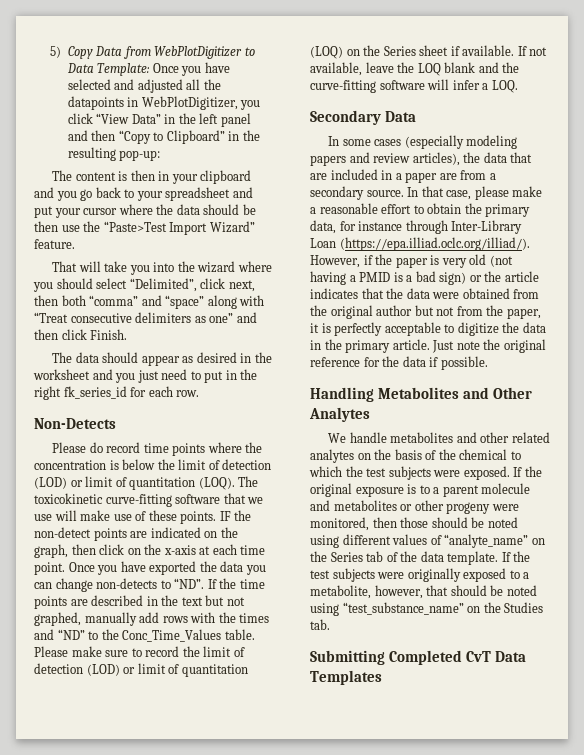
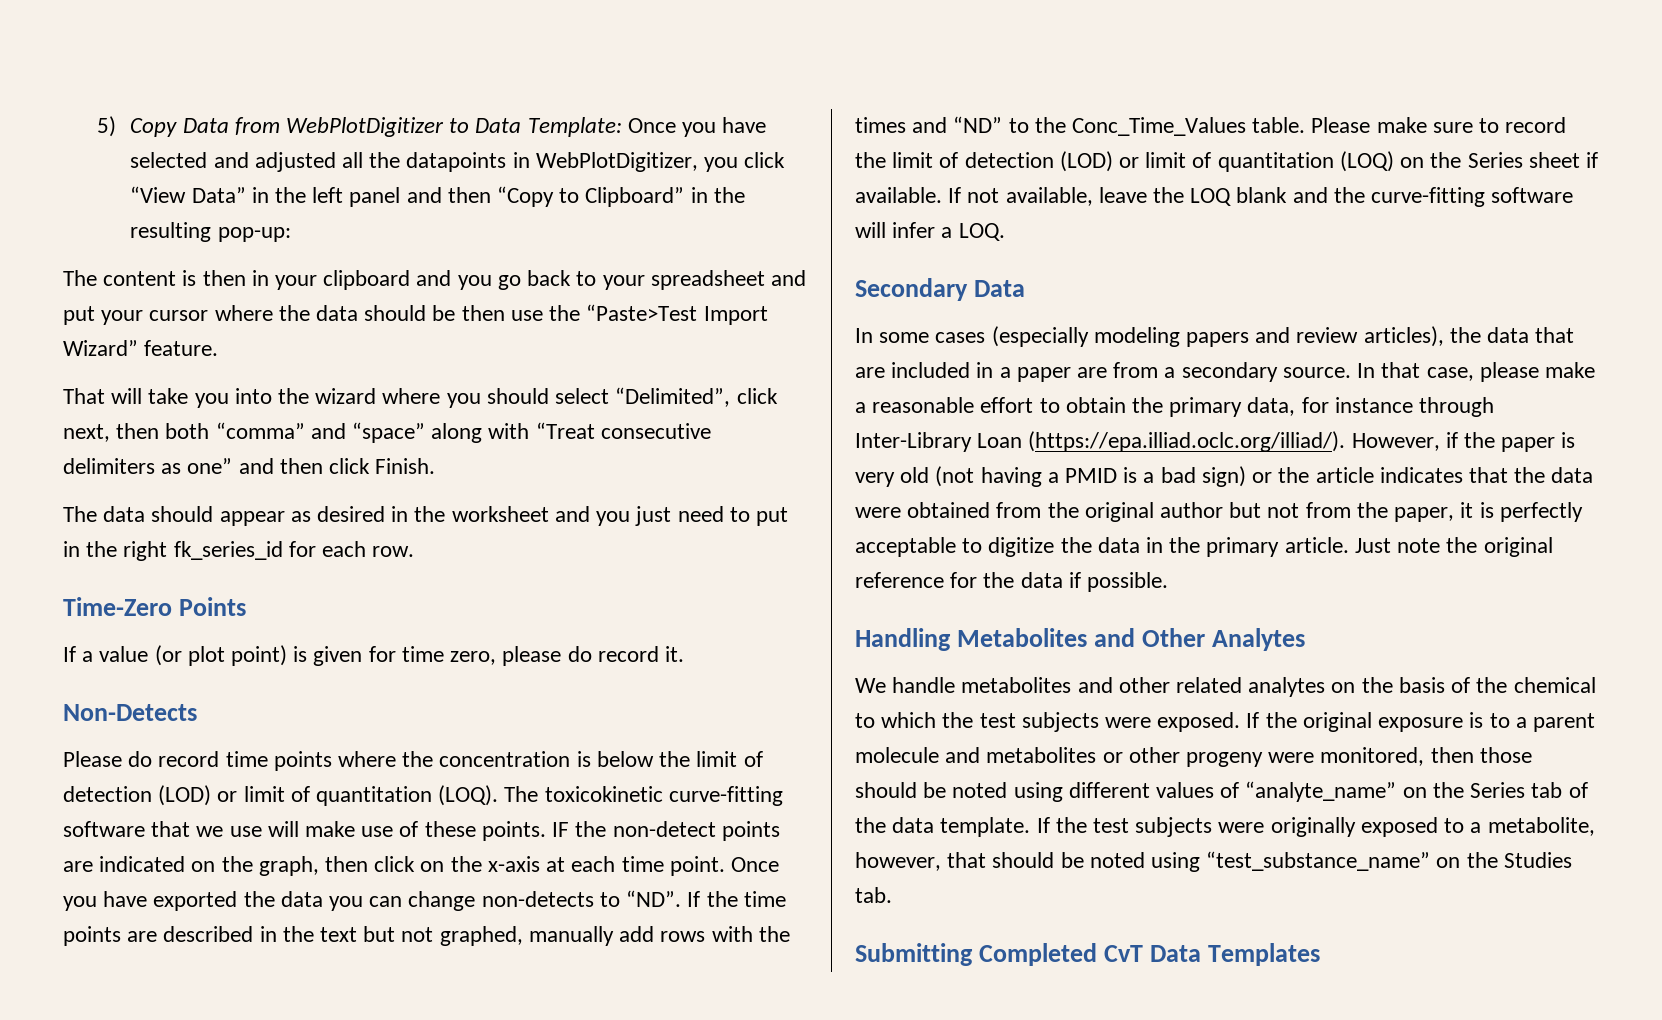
+ Time-Zero Points
+ If a value (or plot point) is given for time zero, please do record it.

